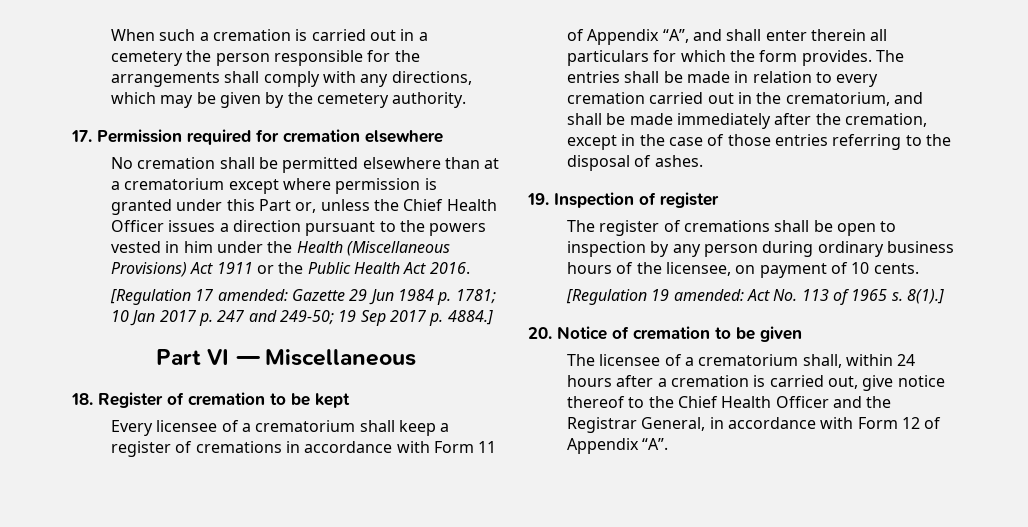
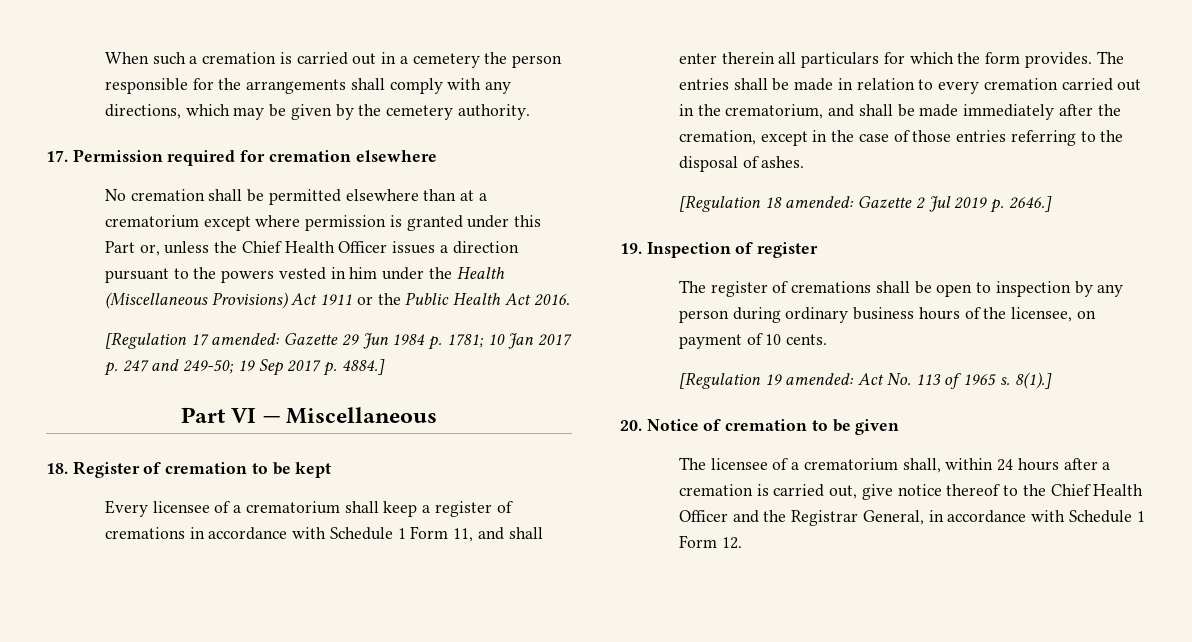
- Every licensee of a crematorium shall keep a register of cremations in accordance with Form 11 of Appendix “A”, and shall enter therein all particulars for which the form provides.
+ Every licensee of a crematorium shall keep a register of cremations in accordance with Schedule 1 Form 11, and shall enter therein all particulars for which the form provides.
+ [Regulation 18 amended: Gazette 2 Jul 2019 p. 2646.]
- The licensee of a crematorium shall, within 24 hours after a cremation is carried out, give notice thereof to the Chief Health Officer and the Registrar General, in accordance with Form 12 of Appendix “A”.
+ The licensee of a crematorium shall, within 24 hours after a cremation is carried out, give notice thereof to the Chief Health Officer and the Registrar General, in accordance with Schedule 1 Form 12.

